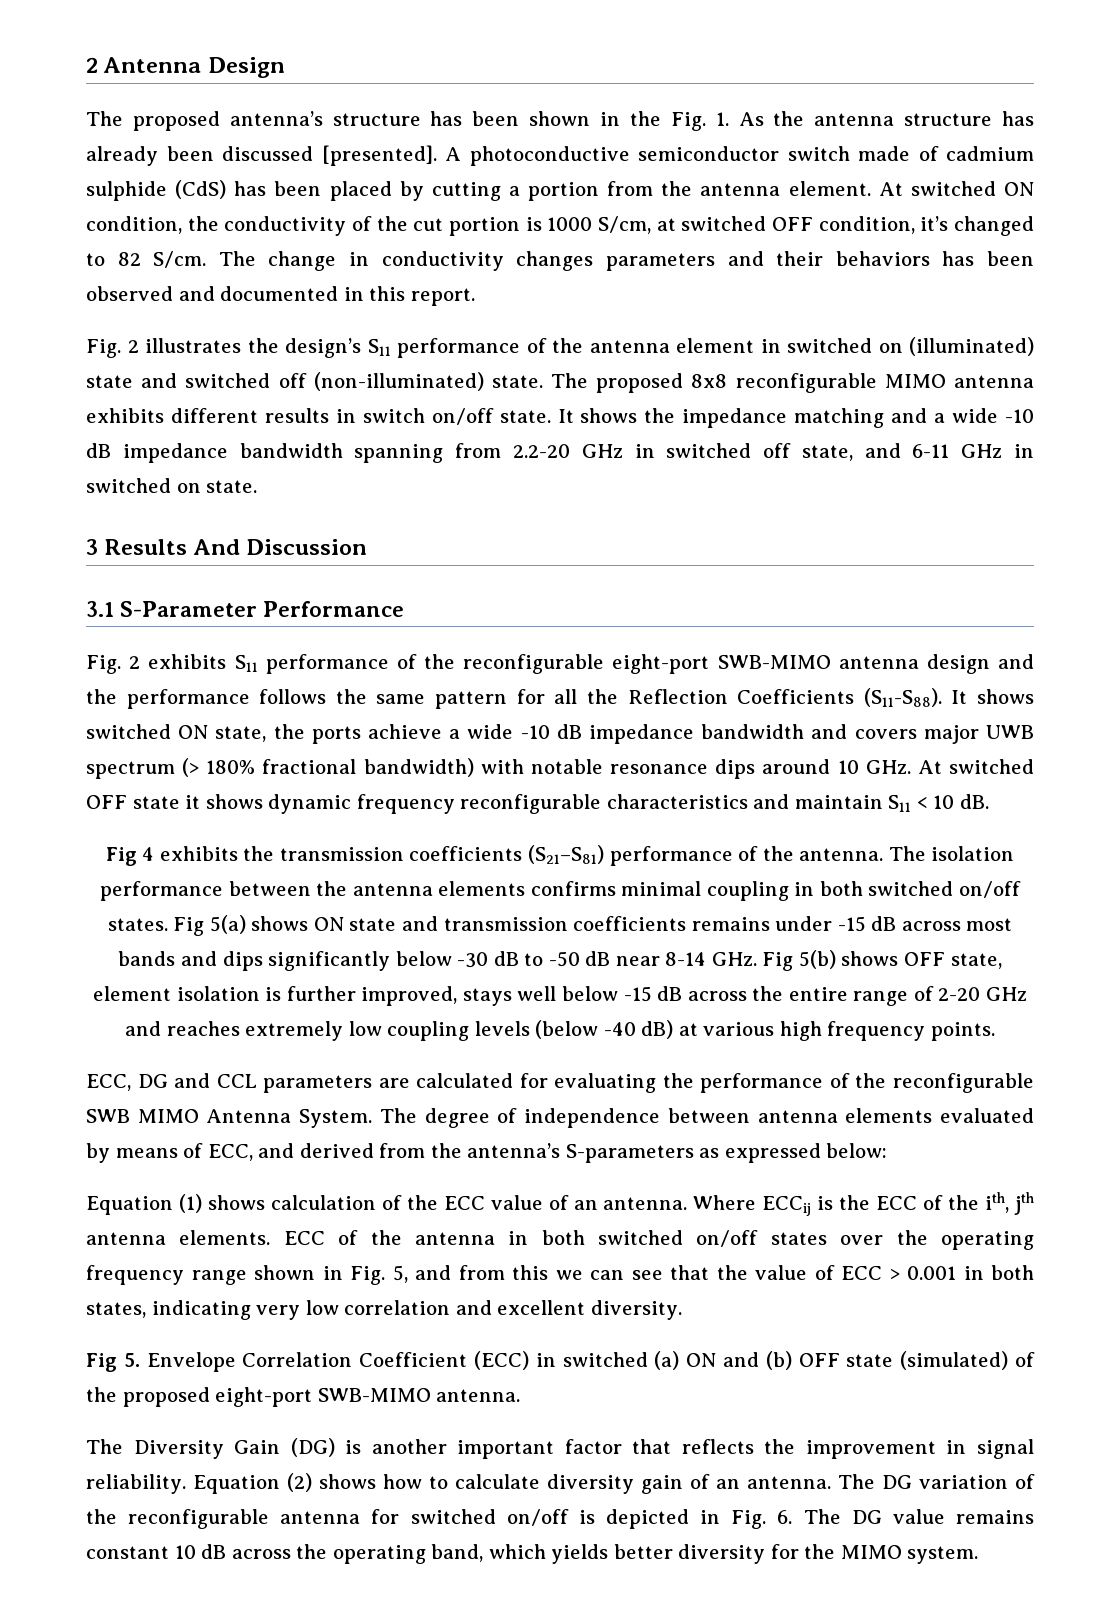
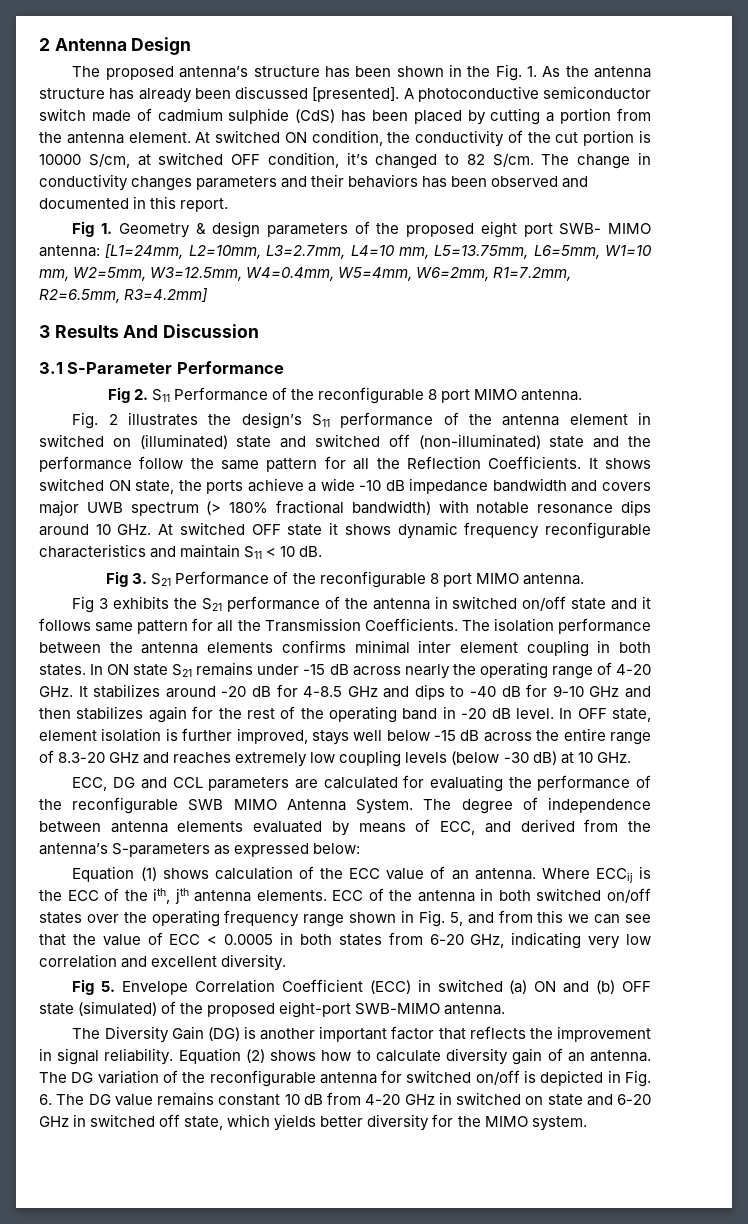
- At switched ON condition, the conductivity of the cut portion is 1000 S/cm, at switched OFF condition, it’s changed to 82 S/cm.
+ At switched ON condition, the conductivity of the cut portion is 10000 S/cm, at switched OFF condition, it’s changed to 82 S/cm.
+ Fig 1. Geometry & design parameters of the proposed eight port SWB- MIMO antenna: [L1=24mm, L2=10mm, L3=2.7mm, L4=10 mm, L5=13.75mm, L6=5mm, W1=10 mm, W2=5mm, W3=12.5mm, W4=0.4mm, W5=4mm, W6=2mm, R1=7.2mm, R2=6.5mm, R3=4.2mm]
+ 3 Results And Discussion
+ 3.1 S-Parameter Performance
+ Fig 2. S11 Performance of the reconfigurable 8 port MIMO antenna.
- Fig. 2 illustrates the design’s S11 performance of the antenna element in switched on (illuminated) state and switched off (non-illuminated) state. The proposed 8x8 reconfigurable MIMO antenna exhibits different results in switch on/off state. It shows the impedance matching and a wide -10 dB impedance bandwidth spanning from 2.2-20 GHz in switched off state, and 6-11 GHz in switched on state.
- 3 Results And Discussion
- 3.1 S-Parameter Performance
- Fig. 2 exhibits S11 performance of the reconfigurable eight-port SWB-MIMO antenna design and the performance follows the same pattern for all the Reflection Coefficients (S11-S88).
+ Fig. 2 illustrates the design’s S11 performance of the antenna element in switched on (illuminated) state and switched off (non-illuminated) state and the performance follow the same pattern for all the Reflection Coefficients.
- Fig 4 exhibits the transmission coefficients (S21–S81) performance of the antenna.
+ Fig 3. S21 Performance of the reconfigurable 8 port MIMO antenna.
+ Fig 3 exhibits the S21 performance of the antenna in switched on/off state and it follows same pattern for all the Transmission Coefficients.
- The isolation performance between the antenna elements confirms minimal coupling in both switched on/off states. Fig 5(a) shows ON state and transmission coefficients remains under -15 dB across most bands and dips significantly below -30 dB to -50 dB near 8-14 GHz. Fig 5(b) shows OFF state, element isolation is further improved, stays well below -15 dB across the entire range of 2-20 GHz and reaches extremely low coupling levels (below -40 dB) at various high frequency points.
+ The isolation performance between the antenna elements confirms minimal inter element coupling in both states. In ON state S21 remains under -15 dB across nearly the operating range of 4-20 GHz. It stabilizes around -20 dB for 4-8.5 GHz and dips to -40 dB for 9-10 GHz and then stabilizes again for the rest of the operating band in -20 dB level. In OFF state, element isolation is further improved, stays well below -15 dB across the entire range of 8.3-20 GHz and reaches extremely low coupling levels (below -30 dB) at 10 GHz.
- ECC of the antenna in both switched on/off states over the operating frequency range shown in Fig. 5, and from this we can see that the value of ECC > 0.001 in both states, indicating very low correlation and excellent diversity.
+ ECC of the antenna in both switched on/off states over the operating frequency range shown in Fig. 5, and from this we can see that the value of ECC < 0.0005 in both states from 6-20 GHz, indicating very low correlation and excellent diversity.
- The DG variation of the reconfigurable antenna for switched on/off is depicted in Fig. 6. The DG value remains constant 10 dB across the operating band, which yields better diversity for the MIMO system.
+ The DG variation of the reconfigurable antenna for switched on/off is depicted in Fig. 6. The DG value remains constant 10 dB from 4-20 GHz in switched on state and 6-20 GHz in switched off state, which yields better diversity for the MIMO system.

